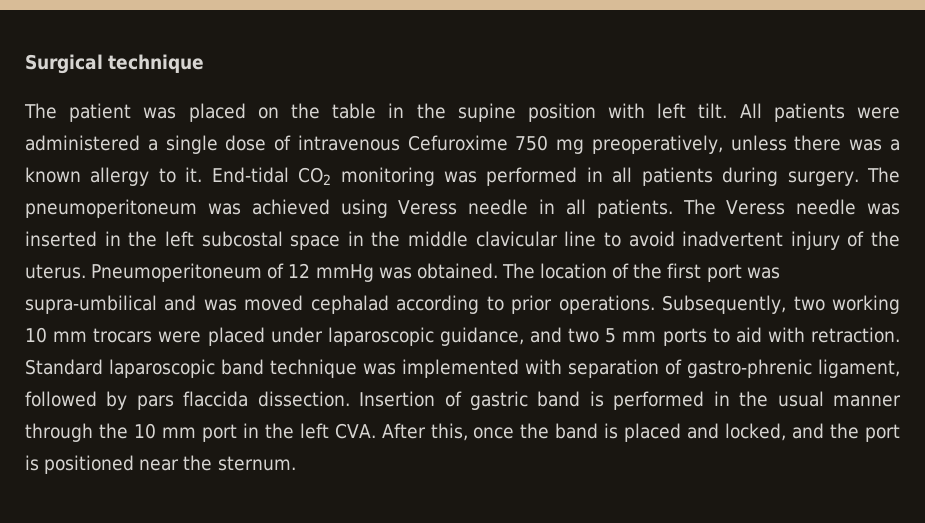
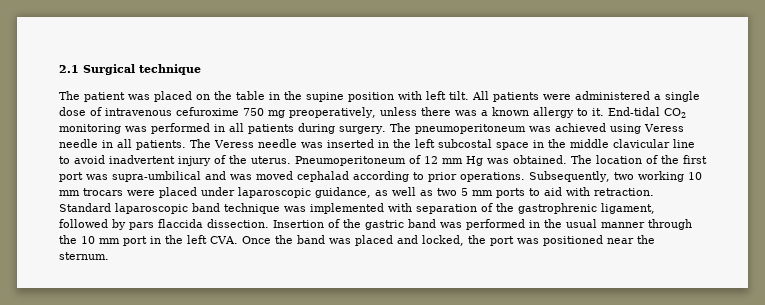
- Surgical technique
+ 2.1 Surgical technique
- All patients were administered a single dose of intravenous Cefuroxime 750 mg preoperatively, unless there was a known allergy to it.
+ All patients were administered a single dose of intravenous cefuroxime 750 mg preoperatively, unless there was a known allergy to it.
- Pneumoperitoneum of 12 mmHg was obtained.
+ Pneumoperitoneum of 12 mm Hg was obtained.
- Subsequently, two working 10 mm trocars were placed under laparoscopic guidance, and two 5 mm ports to aid with retraction.
+ Subsequently, two working 10 mm trocars were placed under laparoscopic guidance, as well as two 5 mm ports to aid with retraction.
- Standard laparoscopic band technique was implemented with separation of gastro-phrenic ligament, followed by pars flaccida dissection.
+ Standard laparoscopic band technique was implemented with separation of the gastrophrenic ligament, followed by pars flaccida dissection.
- Insertion of gastric band is performed in the usual manner through the 10 mm port in the left CVA. After this, once the band is placed and locked, and the port is positioned near the sternum.
+ Insertion of the gastric band was performed in the usual manner through the 10 mm port in the left CVA. Once the band was placed and locked, the port was positioned near the sternum.

